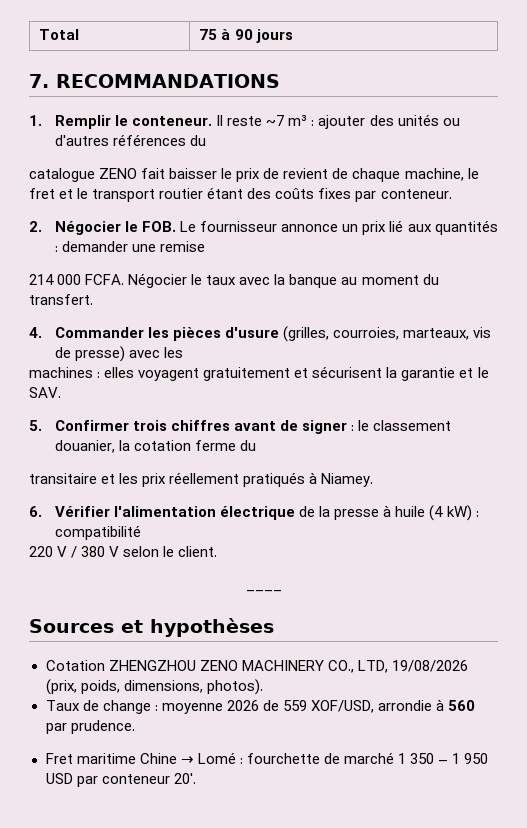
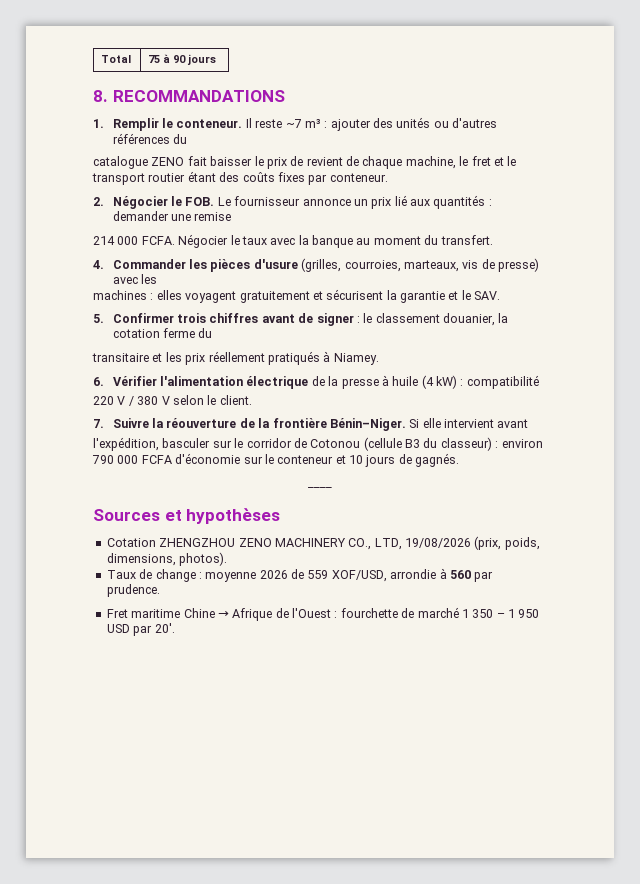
- 7. RECOMMANDATIONS
+ 8. RECOMMANDATIONS
+ 7. Suivre la réouverture de la frontière Bénin–Niger. Si elle intervient avant
+ l'expédition, basculer sur le corridor de Cotonou (cellule B3 du classeur) : environ 790 000 FCFA d'économie sur le conteneur et 10 jours de gagnés.
- Fret maritime Chine → Lomé : fourchette de marché 1 350 – 1 950 USD par conteneur 20'.
+ Fret maritime Chine → Afrique de l'Ouest : fourchette de marché 1 350 – 1 950 USD par 20'.

